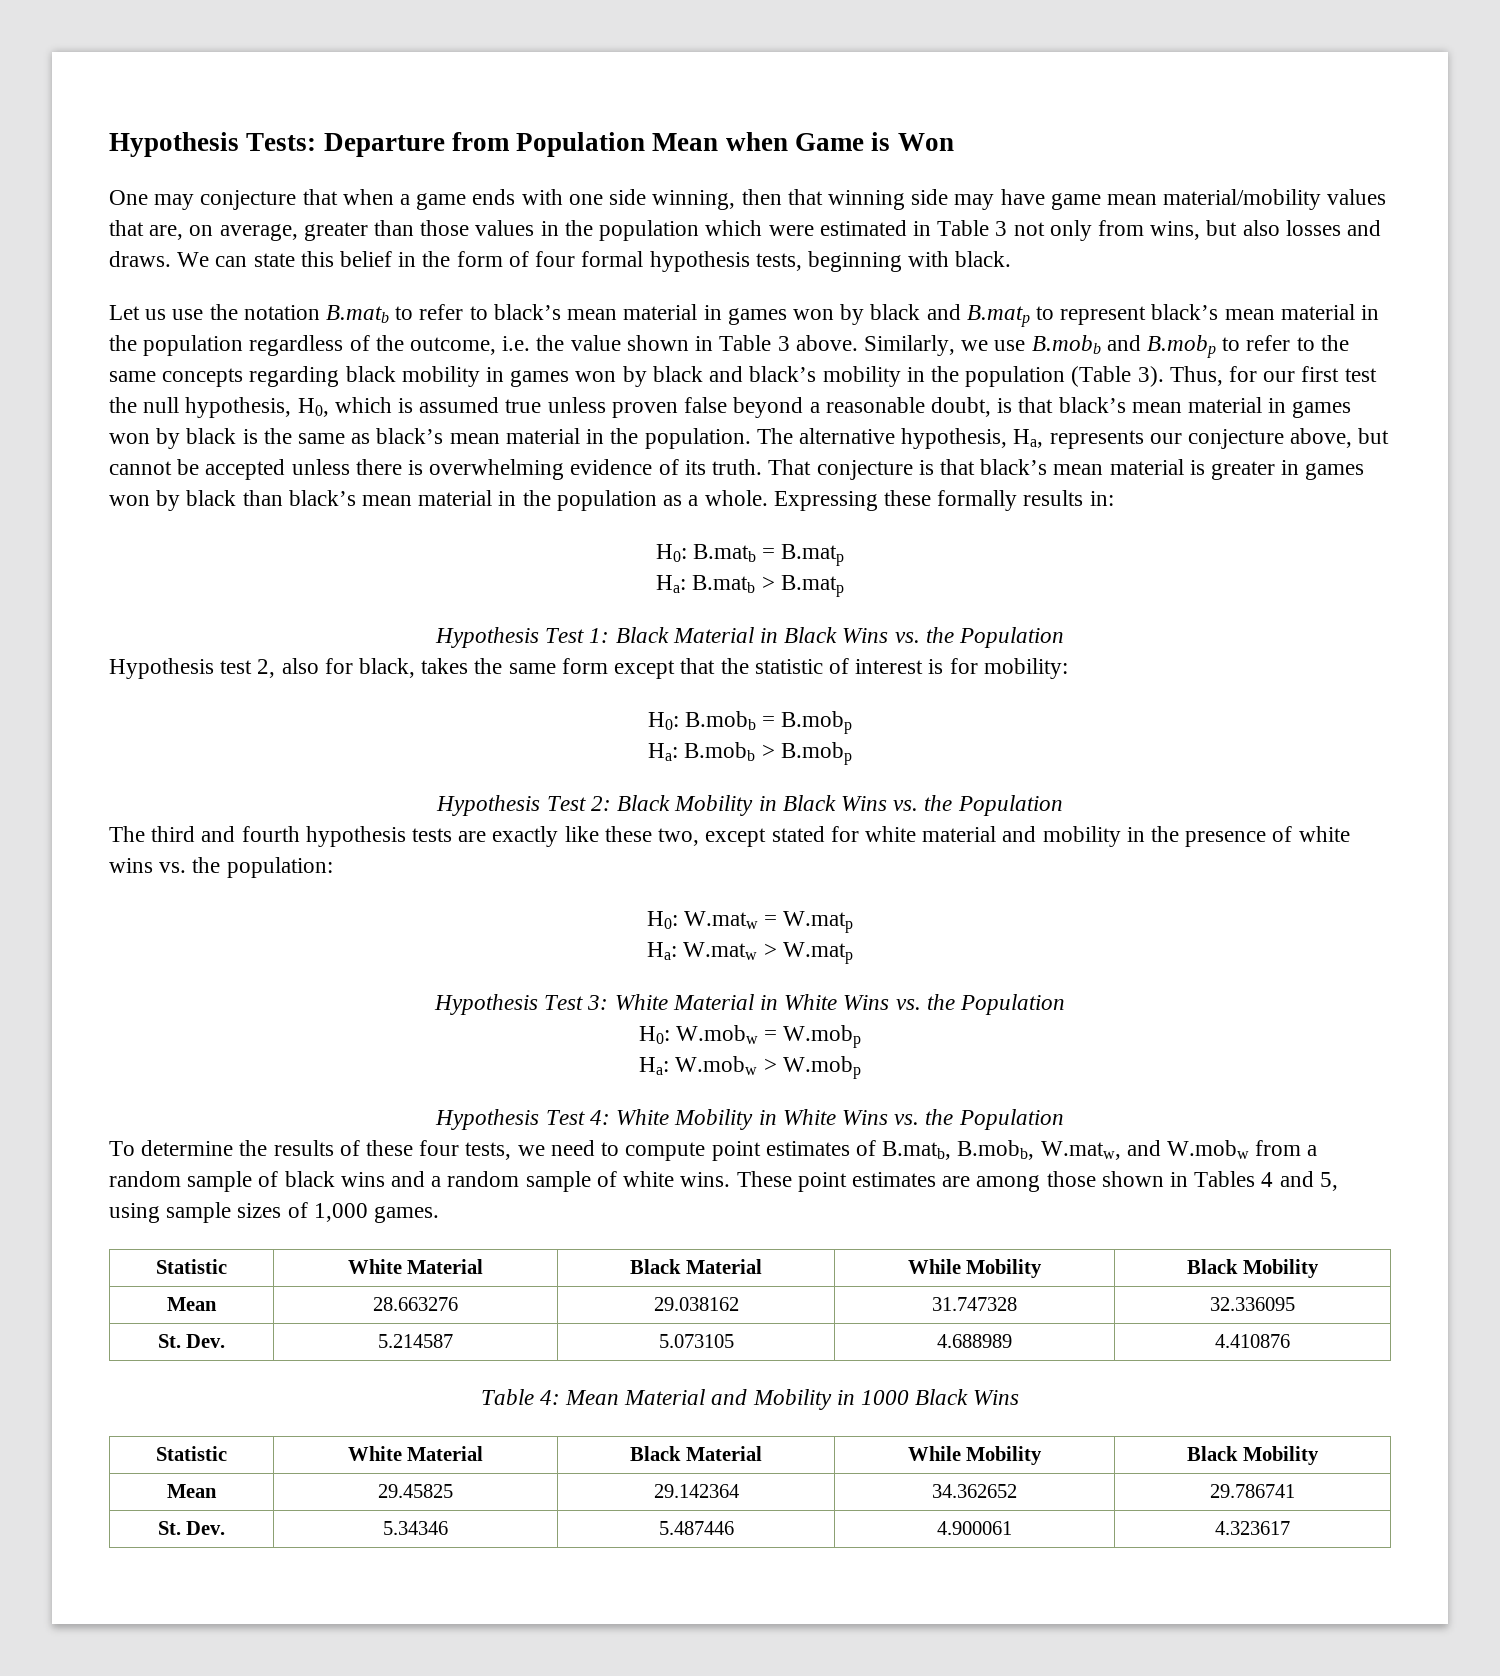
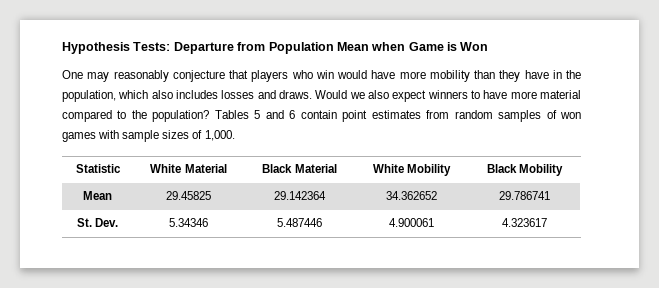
- One may conjecture that when a game ends with one side winning, then that winning side may have game mean material/mobility values that are, on average, greater than those values in the population which were estimated in Table 3 not only from wins, but also losses and draws. We can state this belief in the form of four formal hypothesis tests, beginning with black.
- Let us use the notation B.matb to refer to black’s mean material in games won by black and B.matp to represent black’s mean material in the population regardless of the outcome, i.e. the value shown in Table 3 above. Similarly, we use B.mobb and B.mobp to refer to the same concepts regarding black mobility in games won by black and black’s mobility in the population (Table 3). Thus, for our first test the null hypothesis, H0, which is assumed true unless proven false beyond a reasonable doubt, is that black’s mean material in games won by black is the same as black’s mean material in the population. The alternative hypothesis, Ha, represents our conjecture above, but cannot be accepted unless there is overwhelming evidence of its truth. That conjecture is that black’s mean material is greater in games won by black than black’s mean material in the population as a whole. Expressing these formally results in:
- H0: B.matb = B.matp
- Ha: B.matb > B.matp
- Hypothesis Test 1: Black Material in Black Wins vs. the Population
- Hypothesis test 2, also for black, takes the same form except that the statistic of interest is for mobility:
- H0: B.mobb = B.mobp
- Ha: B.mobb > B.mobp
- Hypothesis Test 2: Black Mobility in Black Wins vs. the Population
- The third and fourth hypothesis tests are exactly like these two, except stated for white material and mobility in the presence of white wins vs. the population:
- H0: W.matw = W.matp
- Ha: W.matw > W.matp
- Hypothesis Test 3: White Material in White Wins vs. the Population
- H0: W.mobw = W.mobp
- Ha: W.mobw > W.mobp
- Hypothesis Test 4: White Mobility in White Wins vs. the Population
- To determine the results of these four tests, we need to compute point estimates of B.matb, B.mobb, W.matw, and W.mobw from a random sample of black wins and a random sample of white wins. These point estimates are among those shown in Tables 4 and 5, using sample sizes of 1,000 games.
- Statistic | White Material | Black Material | While Mobility | Black Mobility
- Mean | 28.663276 | 29.038162 | 31.747328 | 32.336095
- St. Dev. | 5.214587 | 5.073105 | 4.688989 | 4.410876
- Table 4: Mean Material and Mobility in 1000 Black Wins
- Statistic | White Material | Black Material | While Mobility | Black Mobility
+ One may reasonably conjecture that players who win would have more mobility than they have in the population, which also includes losses and draws. Would we also expect winners to have more material compared to the population? Tables 5 and 6 contain point estimates from random samples of won games with sample sizes of 1,000.
+ Statistic | White Material | Black Material | White Mobility | Black Mobility

